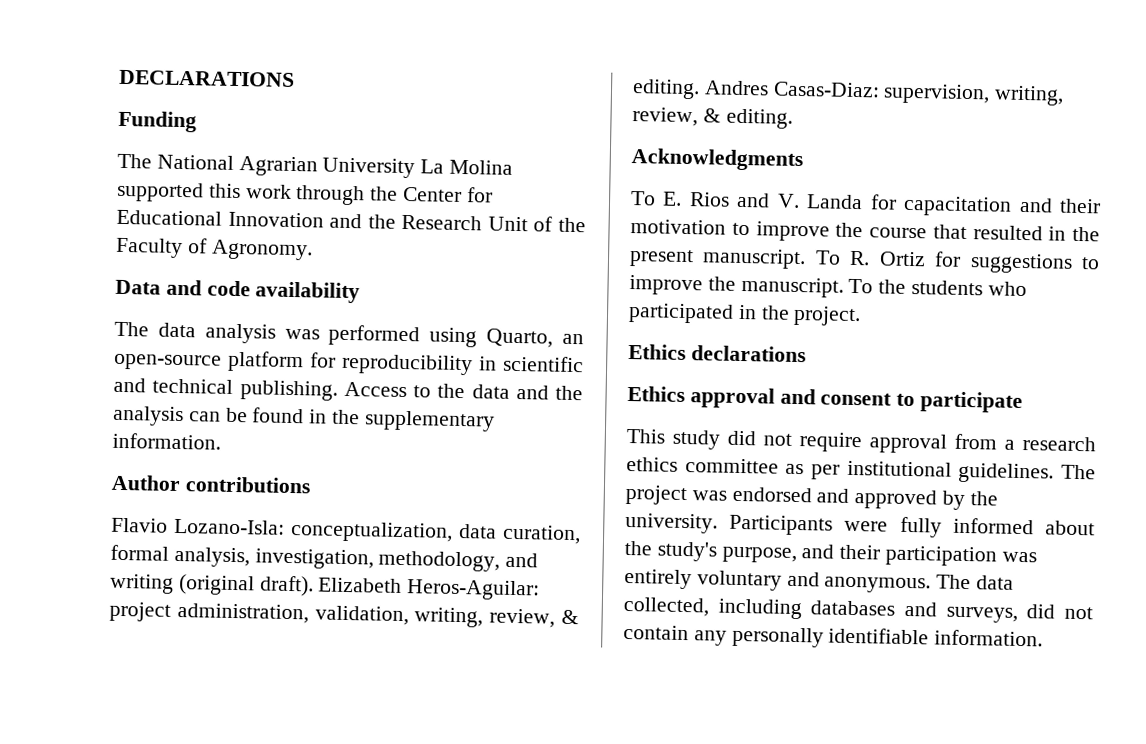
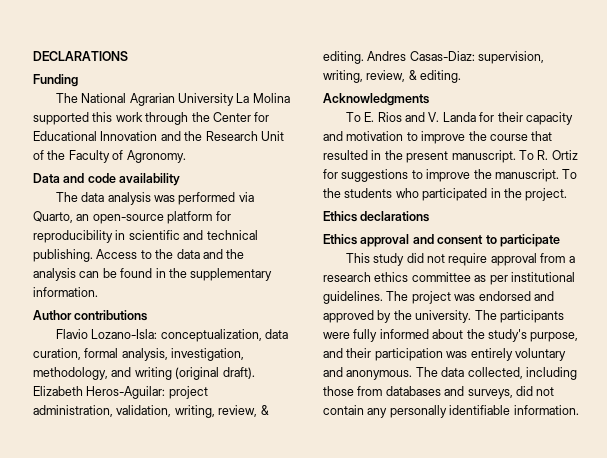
- The data analysis was performed using Quarto, an open-source platform for reproducibility in scientific and technical publishing.
+ The data analysis was performed via Quarto, an open-source platform for reproducibility in scientific and technical publishing.
- To E. Rios and V. Landa for capacitation and their motivation to improve the course that resulted in the present manuscript.
+ To E. Rios and V. Landa for their capacity and motivation to improve the course that resulted in the present manuscript.
- Participants were fully informed about the study's purpose, and their participation was entirely voluntary and anonymous.
+ The participants were fully informed about the study's purpose, and their participation was entirely voluntary and anonymous.
- The data collected, including databases and surveys, did not contain any personally identifiable information.
+ The data collected, including those from databases and surveys, did not contain any personally identifiable information.

